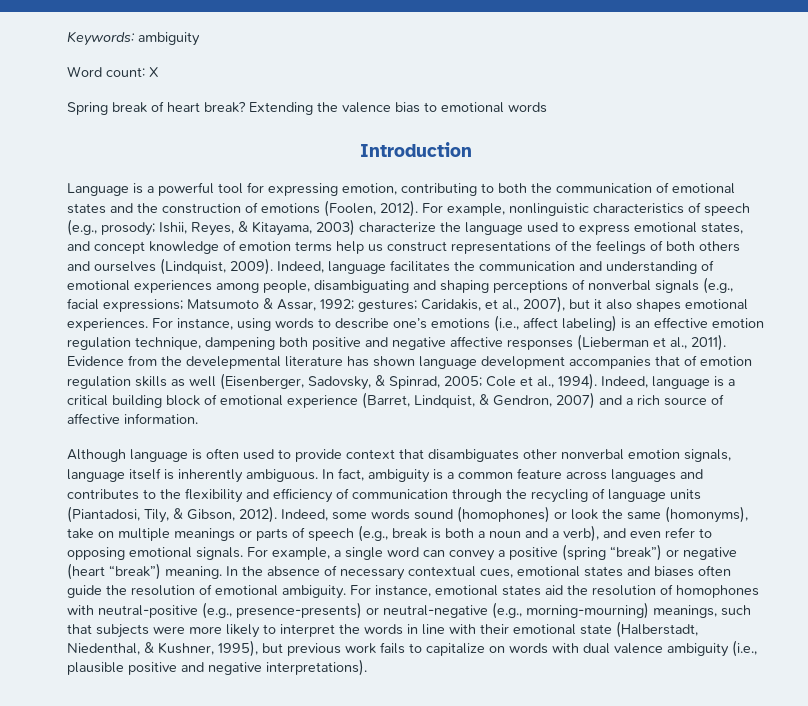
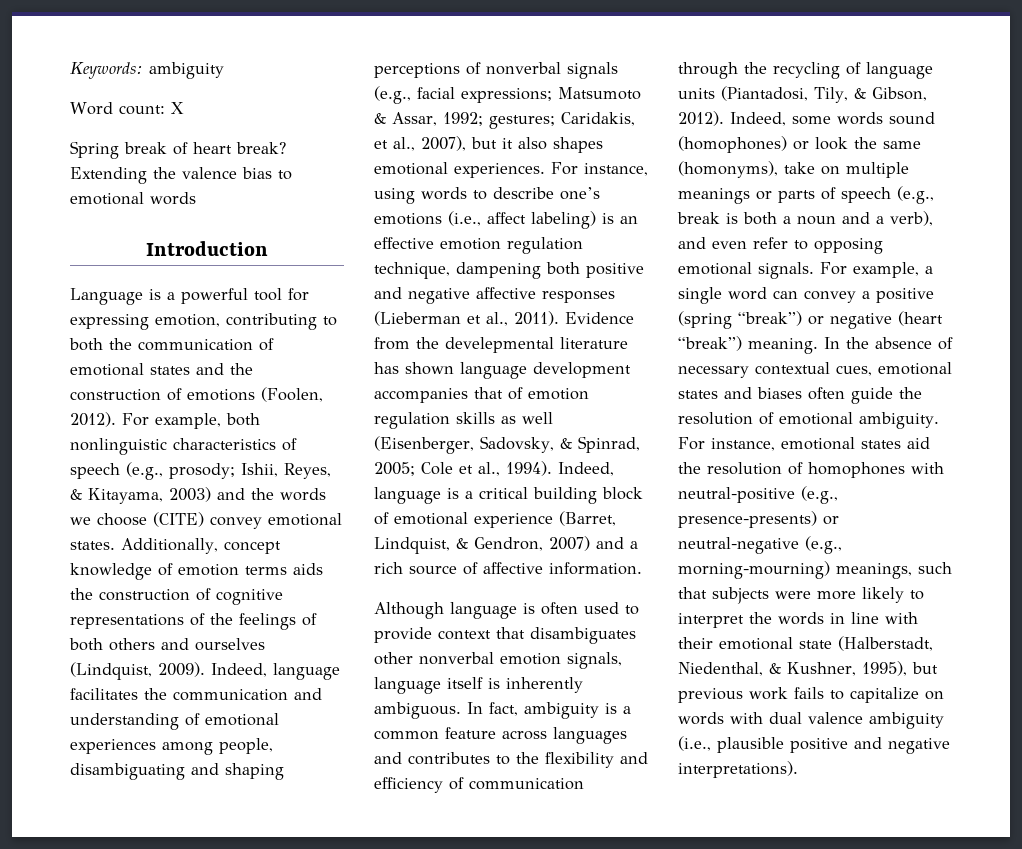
- For example, nonlinguistic characteristics of speech (e.g., prosody; Ishii, Reyes, & Kitayama, 2003) characterize the language used to express emotional states, and concept knowledge of emotion terms help us construct representations of the feelings of both others and ourselves (Lindquist, 2009).
+ For example, both nonlinguistic characteristics of speech (e.g., prosody; Ishii, Reyes, & Kitayama, 2003) and the words we choose (CITE) convey emotional states. Additionally, concept knowledge of emotion terms aids the construction of cognitive representations of the feelings of both others and ourselves (Lindquist, 2009).

